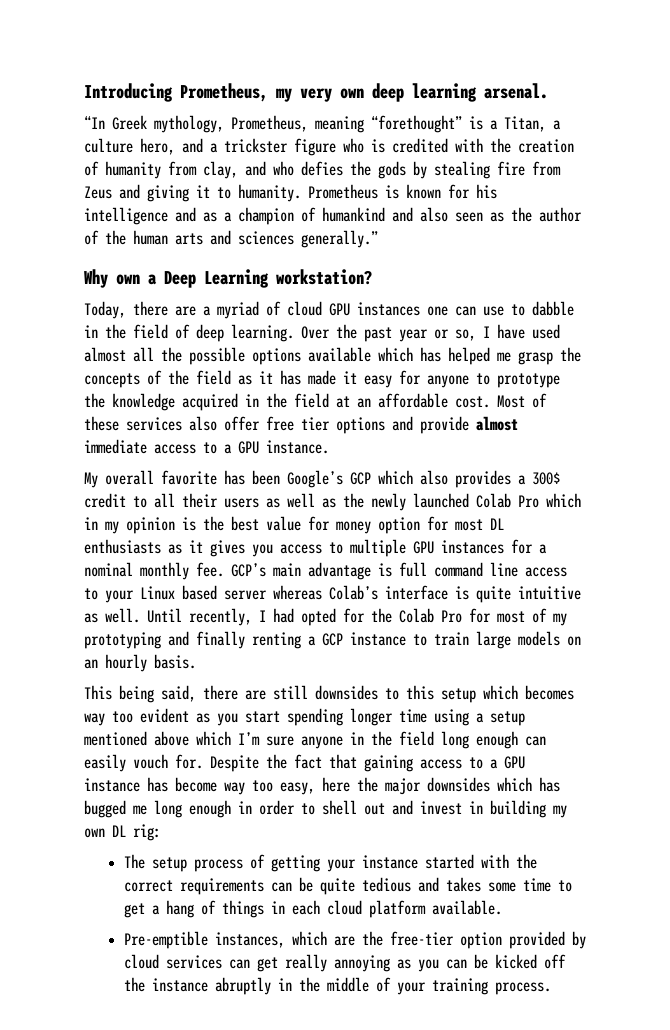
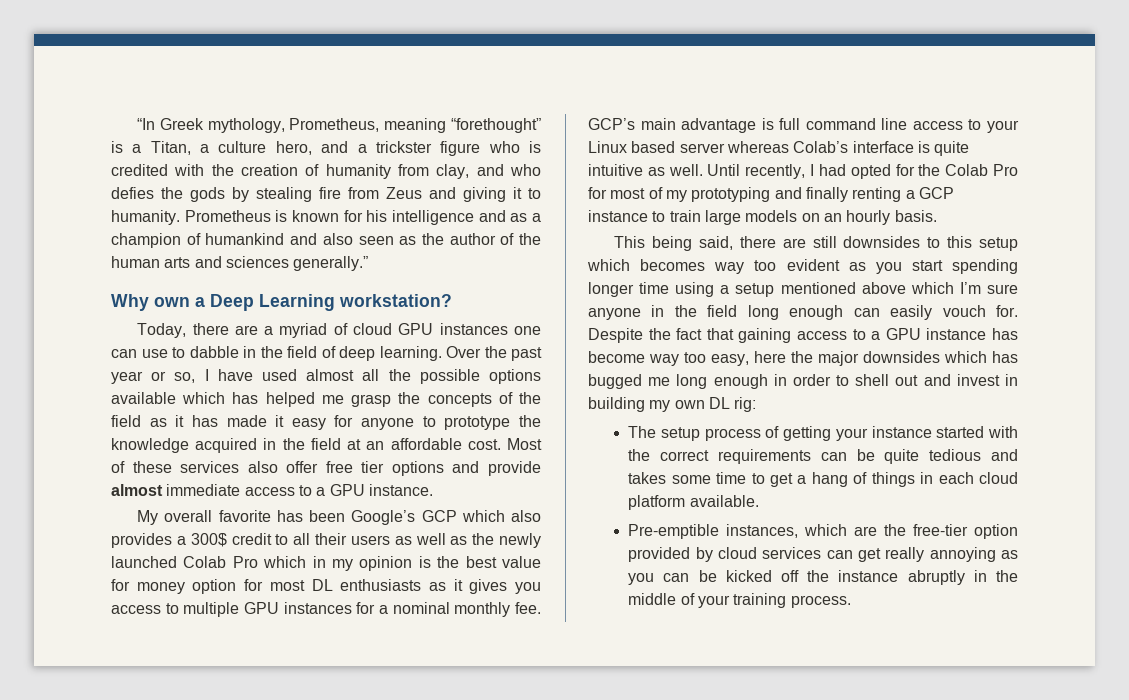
- Introducing Prometheus, my very own deep learning arsenal.

